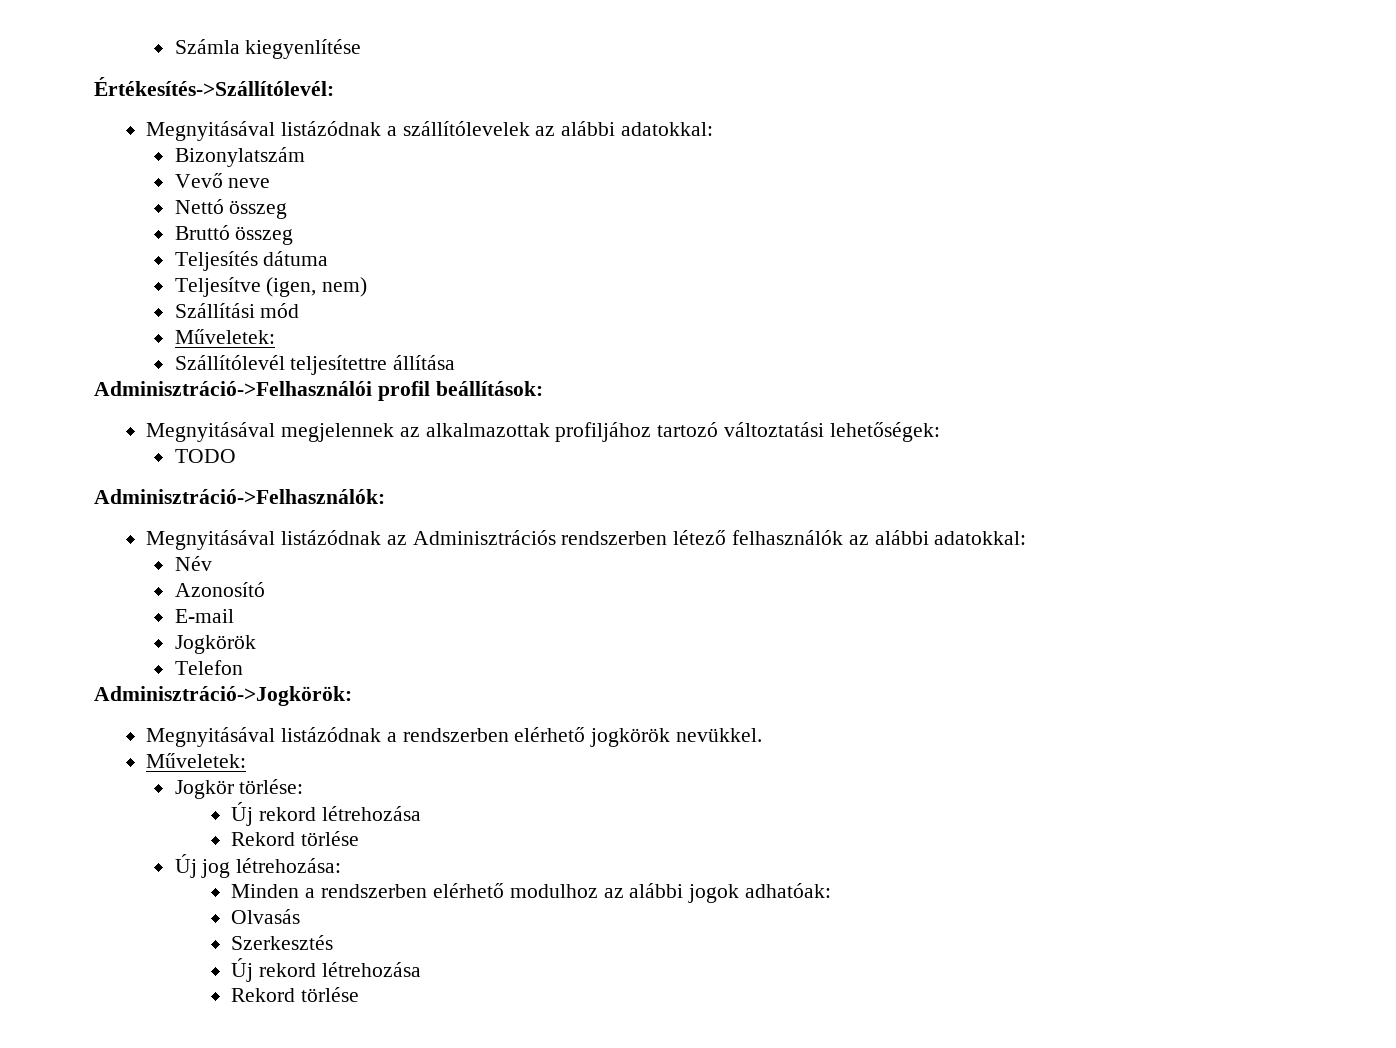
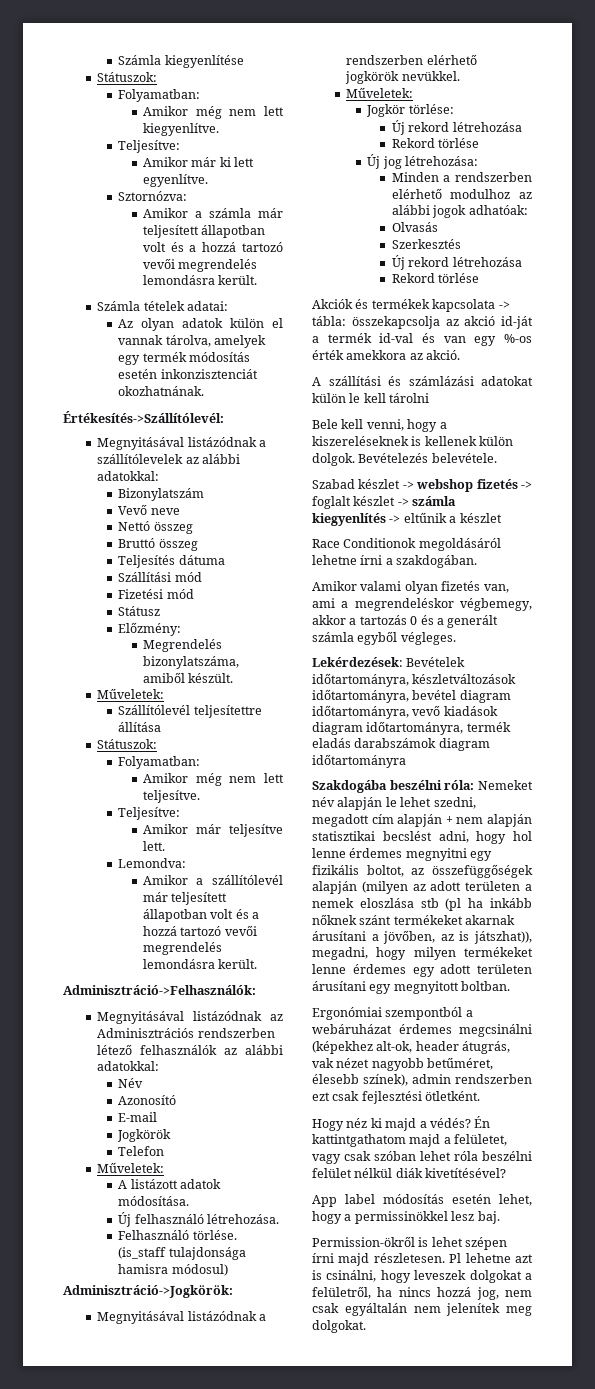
  Számla kiegyenlítése
+ Státuszok:
+ Folyamatban:
+ Amikor még nem lett kiegyenlítve.
+ Teljesítve:
+ Amikor már ki lett egyenlítve.
+ Sztornózva:
+ Amikor a számla már teljesített állapotban volt és a hozzá tartozó vevői megrendelés lemondásra került.
+ Számla tételek adatai:
+ Az olyan adatok külön el vannak tárolva, amelyek egy termék módosítás esetén inkonzisztenciát okozhatnának.
- Teljesítve (igen, nem)
  Szállítási mód
+ Fizetési mód
+ Státusz
+ Előzmény:
+ Megrendelés bizonylatszáma, amiből készült.
  Műveletek:
  Szállítólevél teljesítettre állítása
- Adminisztráció->Felhasználói profil beállítások:
- Megnyitásával megjelennek az alkalmazottak profiljához tartozó változtatási lehetőségek:
- TODO
+ Státuszok:
+ Folyamatban:
+ Amikor még nem lett teljesítve.
+ Teljesítve:
+ Amikor már teljesítve lett.
+ Lemondva:
+ Amikor a szállítólevél már teljesített állapotban volt és a hozzá tartozó vevői megrendelés lemondásra került.
  Telefon
+ Műveletek:
+ A listázott adatok módosítása.
+ Új felhasználó létrehozása.
+ Felhasználó törlése. (is_staff tulajdonsága hamisra módosul)
+ Akciók és termékek kapcsolata -> tábla: összekapcsolja az akció id-ját a termék id-val és van egy %-os érték amekkora az akció.
+ A szállítási és számlázási adatokat külön le kell tárolni
+ Bele kell venni, hogy a kiszereléseknek is kellenek külön dolgok. Bevételezés belevétele.
+ Szabad készlet -> webshop fizetés -> foglalt készlet -> számla kiegyenlítés -> eltűnik a készlet
+ Race Conditionok megoldásáról lehetne írni a szakdogában.
+ Amikor valami olyan fizetés van, ami a megrendeléskor végbemegy, akkor a tartozás 0 és a generált számla egyből végleges.
+ Lekérdezések: Bevételek időtartományra, készletváltozások időtartományra, bevétel diagram időtartományra, vevő kiadások diagram időtartományra, termék eladás darabszámok diagram időtartományra
+ Szakdogába beszélni róla: Nemeket név alapján le lehet szedni, megadott cím alapján + nem alapján statisztikai becslést adni, hogy hol lenne érdemes megnyitni egy fizikális boltot, az összefüggőségek alapján (milyen az adott területen a nemek eloszlása stb (pl ha inkább nőknek szánt termékeket akarnak árusítani a jövőben, az is játszhat)), megadni, hogy milyen termékeket lenne érdemes egy adott területen árusítani egy megnyitott boltban.
+ Ergonómiai szempontból a webáruházat érdemes megcsinálni (képekhez alt-ok, header átugrás, vak nézet nagyobb betűméret, élesebb színek), admin rendszerben ezt csak fejlesztési ötletként.
+ Hogy néz ki majd a védés? Én kattintgathatom majd a felületet, vagy csak szóban lehet róla beszélni felület nélkül diák kivetítésével?
+ App label módosítás esetén lehet, hogy a permissinökkel lesz baj.
+ Permission-ökről is lehet szépen írni majd részletesen. Pl lehetne azt is csinálni, hogy leveszek dolgokat a felületről, ha nincs hozzá jog, nem csak egyáltalán nem jelenítek meg dolgokat.

